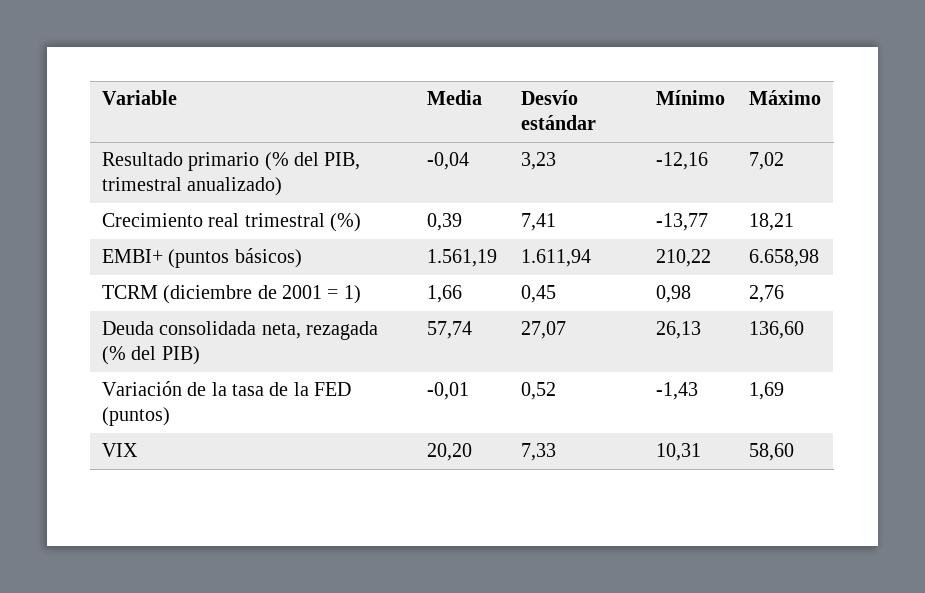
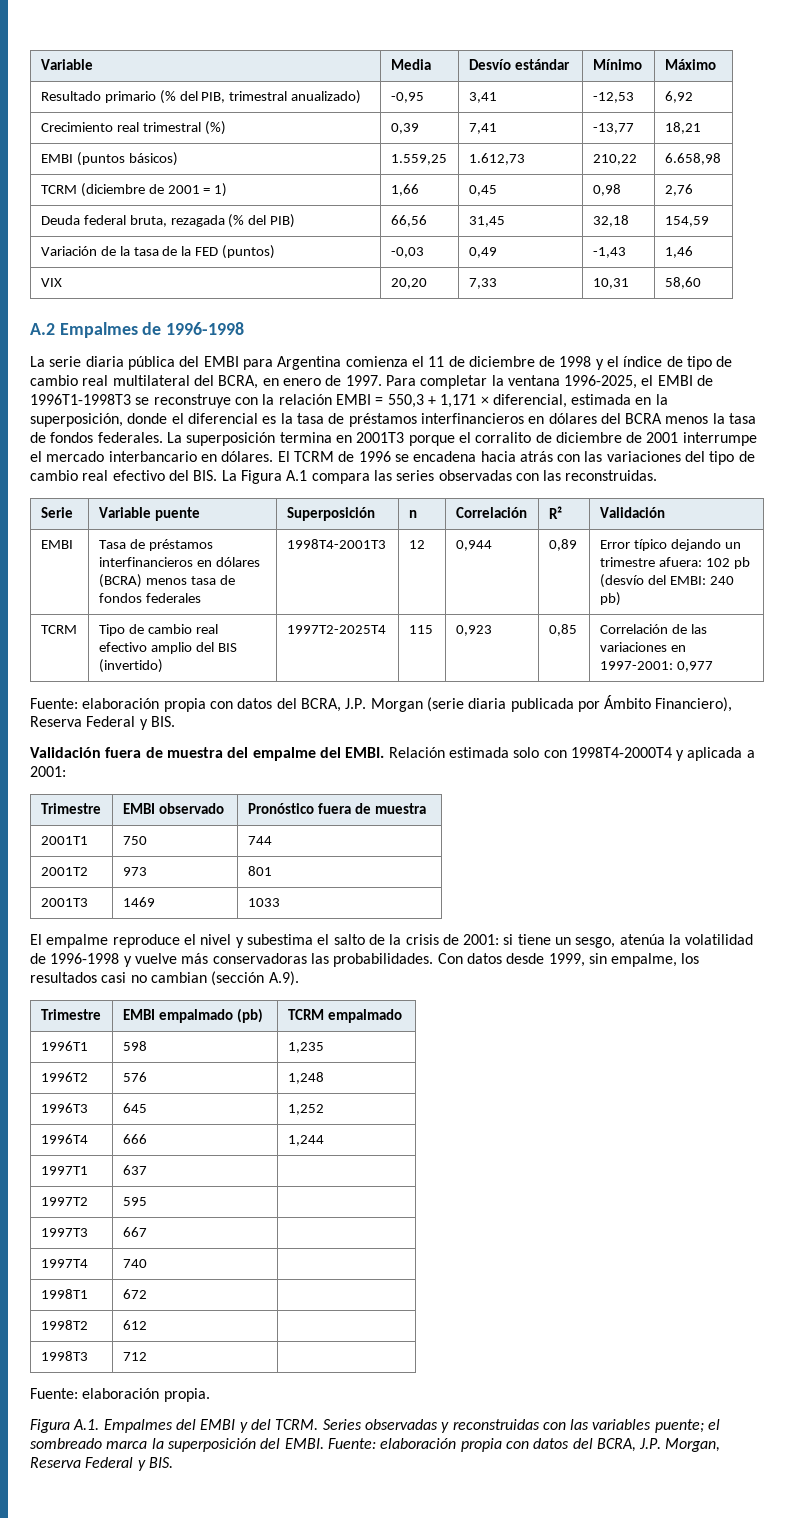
- Resultado primario (% del PIB, trimestral anualizado) | -0,04 | 3,23 | -12,16 | 7,02
+ Resultado primario (% del PIB, trimestral anualizado) | -0,95 | 3,41 | -12,53 | 6,92
- EMBI+ (puntos básicos) | 1.561,19 | 1.611,94 | 210,22 | 6.658,98
+ EMBI (puntos básicos) | 1.559,25 | 1.612,73 | 210,22 | 6.658,98
- Deuda consolidada neta, rezagada (% del PIB) | 57,74 | 27,07 | 26,13 | 136,60
+ Deuda federal bruta, rezagada (% del PIB) | 66,56 | 31,45 | 32,18 | 154,59
- Variación de la tasa de la FED (puntos) | -0,01 | 0,52 | -1,43 | 1,69
+ Variación de la tasa de la FED (puntos) | -0,03 | 0,49 | -1,43 | 1,46
+ A.2 Empalmes de 1996-1998
+ La serie diaria pública del EMBI para Argentina comienza el 11 de diciembre de 1998 y el índice de tipo de cambio real multilateral del BCRA, en enero de 1997. Para completar la ventana 1996-2025, el EMBI de 1996T1-1998T3 se reconstruye con la relación EMBI = 550,3 + 1,171 × diferencial, estimada en la superposición, donde el diferencial es la tasa de préstamos interfinancieros en dólares del BCRA menos la tasa de fondos federales. La superposición termina en 2001T3 porque el corralito de diciembre de 2001 interrumpe el mercado interbancario en dólares. El TCRM de 1996 se encadena hacia atrás con las variaciones del tipo de cambio real efectivo del BIS. La Figura A.1 compara las series observadas con las reconstruidas.
+ Serie | Variable puente | Superposición | n | Correlación | R² | Validación
+ EMBI | Tasa de préstamos interfinancieros en dólares (BCRA) menos tasa de fondos federales | 1998T4-2001T3 | 12 | 0,944 | 0,89 | Error típico dejando un trimestre afuera: 102 pb (desvío del EMBI: 240 pb)
+ TCRM | Tipo de cambio real efectivo amplio del BIS (invertido) | 1997T2-2025T4 | 115 | 0,923 | 0,85 | Correlación de las variaciones en 1997-2001: 0,977
+ Fuente: elaboración propia con datos del BCRA, J.P. Morgan (serie diaria publicada por Ámbito Financiero), Reserva Federal y BIS.
+ Validación fuera de muestra del empalme del EMBI. Relación estimada solo con 1998T4-2000T4 y aplicada a 2001:
+ Trimestre | EMBI observado | Pronóstico fuera de muestra
+ 2001T1 | 750 | 744
+ 2001T2 | 973 | 801
+ 2001T3 | 1469 | 1033
+ El empalme reproduce el nivel y subestima el salto de la crisis de 2001: si tiene un sesgo, atenúa la volatilidad de 1996-1998 y vuelve más conservadoras las probabilidades. Con datos desde 1999, sin empalme, los resultados casi no cambian (sección A.9).
+ Trimestre | EMBI empalmado (pb) | TCRM empalmado
+ 1996T1 | 598 | 1,235
+ 1996T2 | 576 | 1,248
+ 1996T3 | 645 | 1,252
+ 1996T4 | 666 | 1,244
+ 1997T1 | 637 |
+ 1997T2 | 595 |
+ 1997T3 | 667 |
+ 1997T4 | 740 |
+ 1998T1 | 672 |
+ 1998T2 | 612 |
+ 1998T3 | 712 |
+ Fuente: elaboración propia.
+ Figura A.1. Empalmes del EMBI y del TCRM. Series observadas y reconstruidas con las variables puente; el sombreado marca la superposición del EMBI. Fuente: elaboración propia con datos del BCRA, J.P. Morgan, Reserva Federal y BIS.

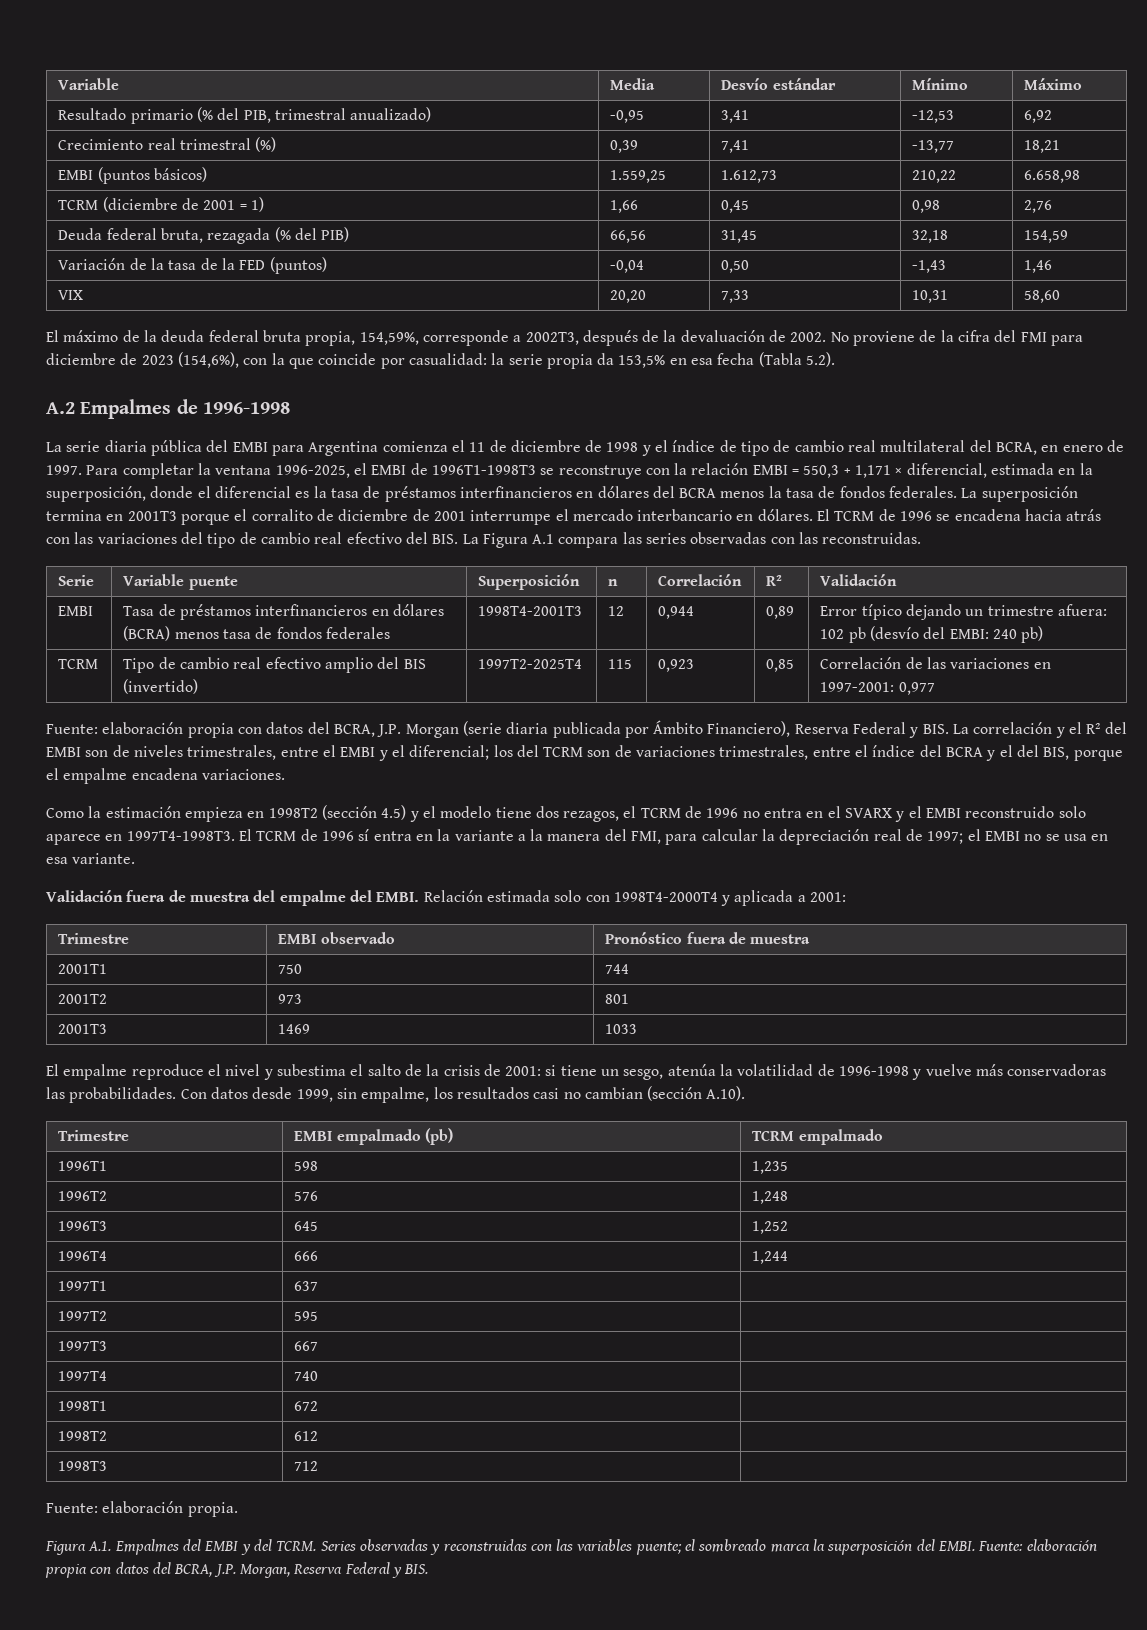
- Variación de la tasa de la FED (puntos) | -0,03 | 0,49 | -1,43 | 1,46
+ Variación de la tasa de la FED (puntos) | -0,04 | 0,50 | -1,43 | 1,46
+ El máximo de la deuda federal bruta propia, 154,59%, corresponde a 2002T3, después de la devaluación de 2002. No proviene de la cifra del FMI para diciembre de 2023 (154,6%), con la que coincide por casualidad: la serie propia da 153,5% en esa fecha (Tabla 5.2).
- Fuente: elaboración propia con datos del BCRA, J.P. Morgan (serie diaria publicada por Ámbito Financiero), Reserva Federal y BIS.
+ Fuente: elaboración propia con datos del BCRA, J.P. Morgan (serie diaria publicada por Ámbito Financiero), Reserva Federal y BIS. La correlación y el R² del EMBI son de niveles trimestrales, entre el EMBI y el diferencial; los del TCRM son de variaciones trimestrales, entre el índice del BCRA y el del BIS, porque el empalme encadena variaciones.
+ Como la estimación empieza en 1998T2 (sección 4.5) y el modelo tiene dos rezagos, el TCRM de 1996 no entra en el SVARX y el EMBI reconstruido solo aparece en 1997T4-1998T3. El TCRM de 1996 sí entra en la variante a la manera del FMI, para calcular la depreciación real de 1997; el EMBI no se usa en esa variante.
- Con datos desde 1999, sin empalme, los resultados casi no cambian (sección A.9).
+ Con datos desde 1999, sin empalme, los resultados casi no cambian (sección A.10).

